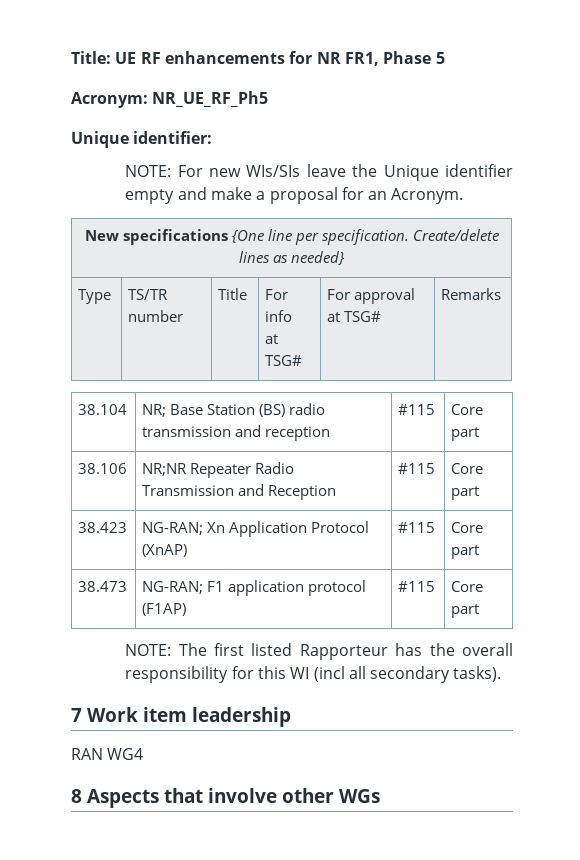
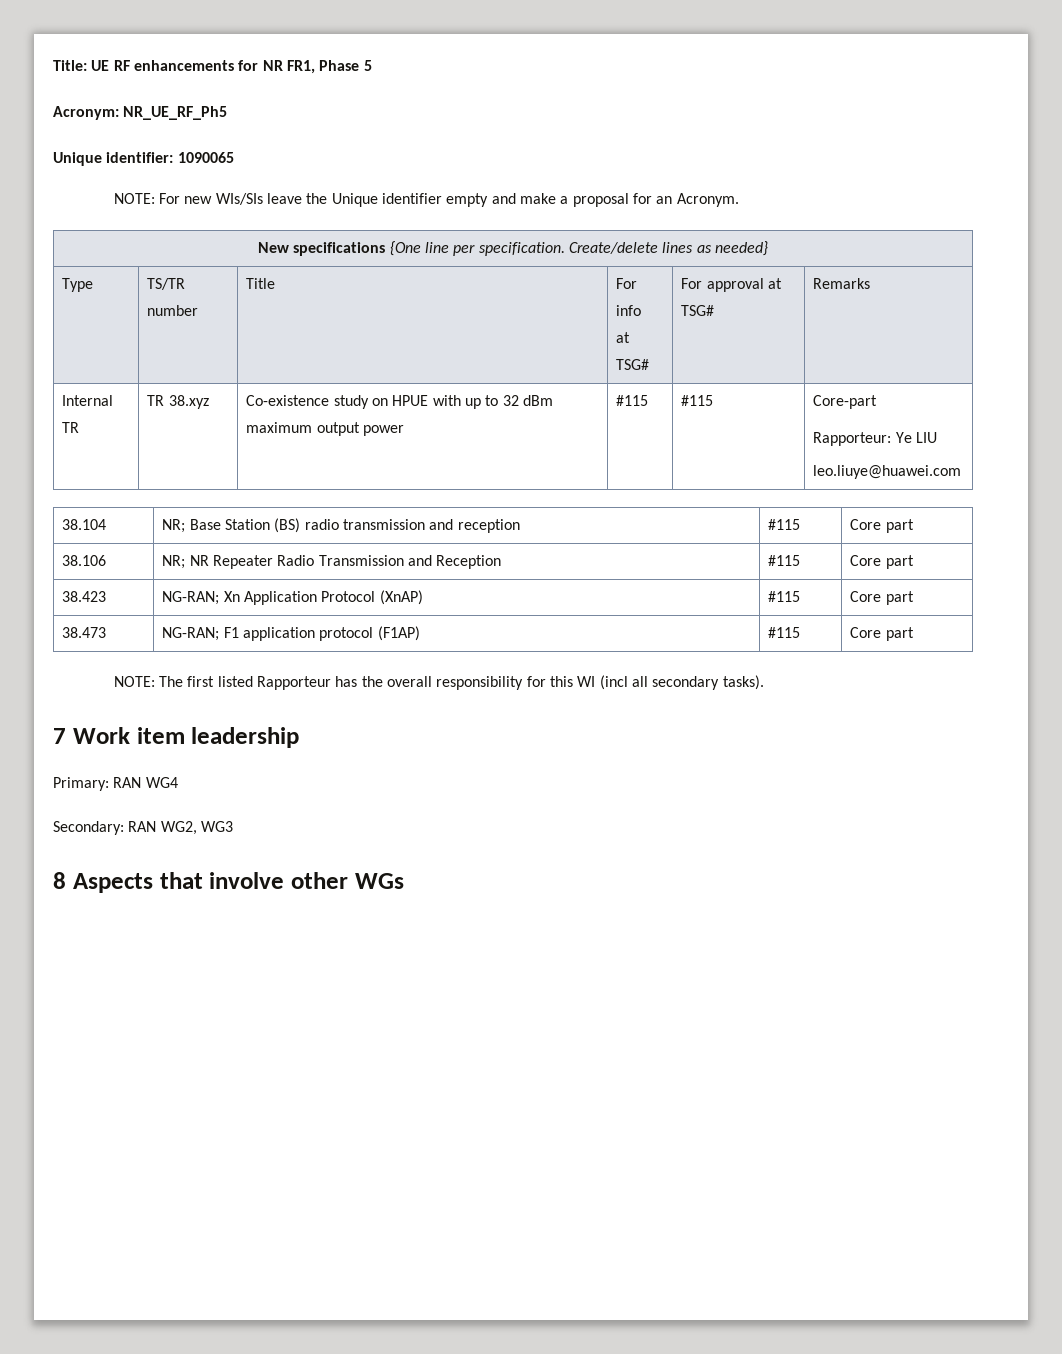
- Unique identifier:
+ Unique identifier: 1090065
+ Internal TR | TR 38.xyz | Co-existence study on HPUE with up to 32 dBm maximum output power | #115 | #115 | Core-part
+ Rapporteur: Ye LIU
+ leo.liuye@huawei.com
- 38.106 | NR;NR Repeater Radio Transmission and Reception | #115 | Core part
+ 38.106 | NR; NR Repeater Radio Transmission and Reception | #115 | Core part
- RAN WG4
+ Primary: RAN WG4
+ Secondary: RAN WG2, WG3

